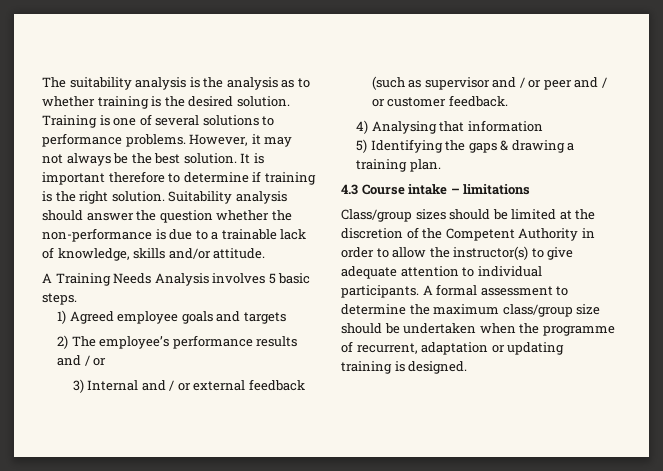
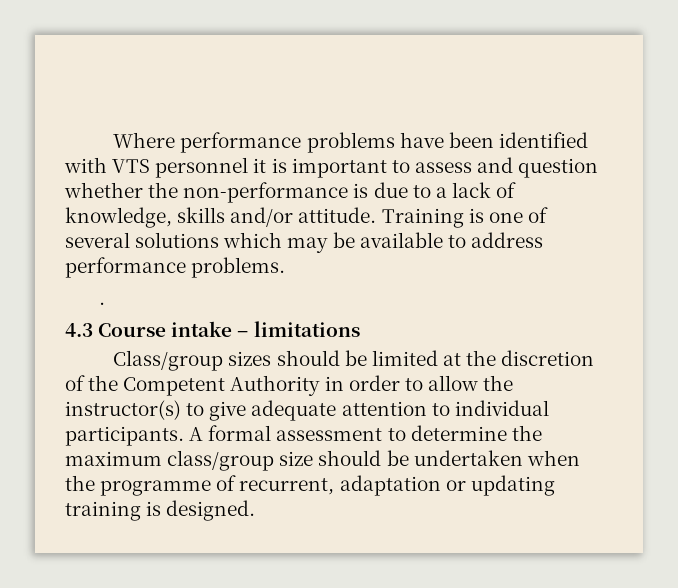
- The suitability analysis is the analysis as to whether training is the desired solution. Training is one of several solutions to performance problems. However, it may not always be the best solution. It is important therefore to determine if training is the right solution. Suitability analysis should answer the question whether the non-performance is due to a trainable lack of knowledge, skills and/or attitude.
- A Training Needs Analysis involves 5 basic steps.
- 1) Agreed employee goals and targets
- 2) The employee’s performance results and / or
- 3) Internal and / or external feedback (such as supervisor and / or peer and / or customer feedback.
- 4) Analysing that information
- 5) Identifying the gaps & drawing a training plan.
+ Where performance problems have been identified with VTS personnel it is important to assess and question whether the non-performance is due to a lack of knowledge, skills and/or attitude. Training is one of several solutions which may be available to address performance problems.
+ .

